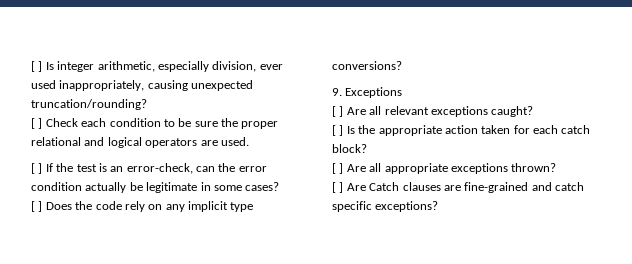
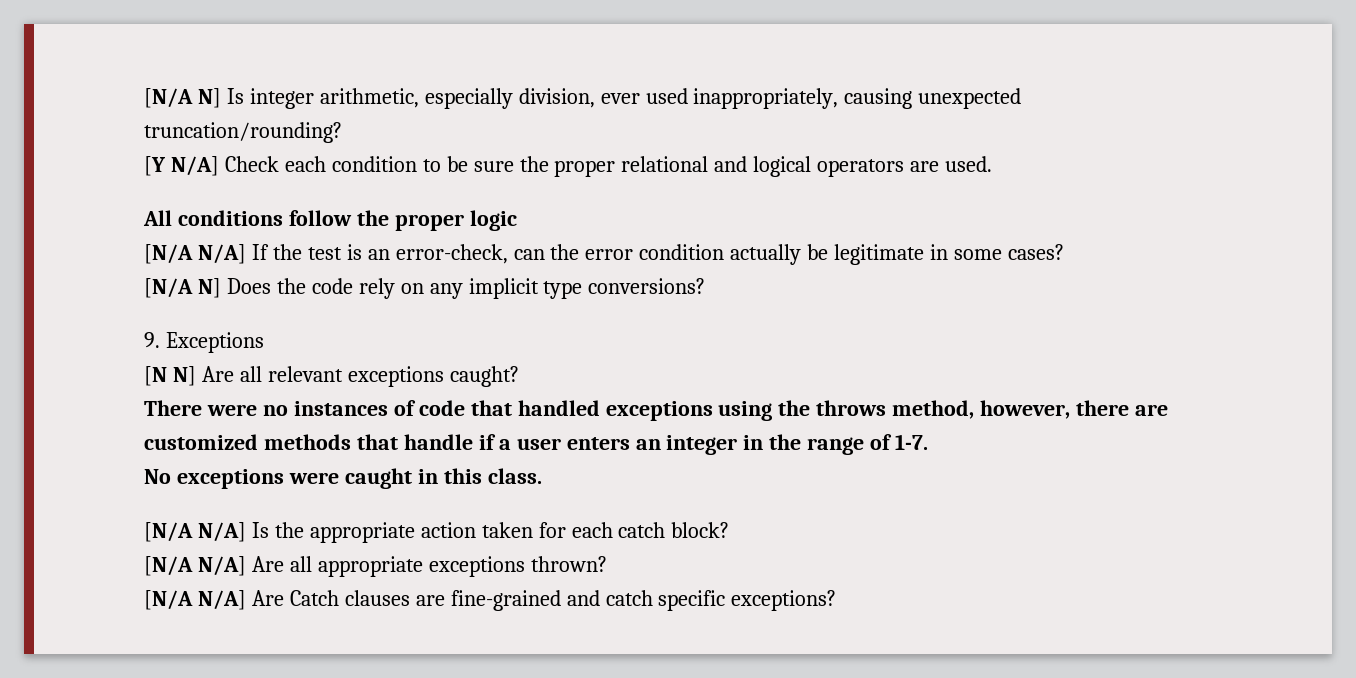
- [ ] Is integer arithmetic, especially division, ever used inappropriately, causing unexpected truncation/rounding?
+ [N/A N] Is integer arithmetic, especially division, ever used inappropriately, causing unexpected truncation/rounding?
- [ ] Check each condition to be sure the proper relational and logical operators are used.
+ [Y N/A] Check each condition to be sure the proper relational and logical operators are used.
- [ ] If the test is an error-check, can the error condition actually be legitimate in some cases?
+ All conditions follow the proper logic
+ [N/A N/A] If the test is an error-check, can the error condition actually be legitimate in some cases?
- [ ] Does the code rely on any implicit type conversions?
+ [N/A N] Does the code rely on any implicit type conversions?
- [ ] Are all relevant exceptions caught?
+ [N N] Are all relevant exceptions caught?
- [ ] Is the appropriate action taken for each catch block?
+ There were no instances of code that handled exceptions using the throws method, however, there are customized methods that handle if a user enters an integer in the range of 1-7.
+ No exceptions were caught in this class.
+ [N/A N/A] Is the appropriate action taken for each catch block?
- [ ] Are all appropriate exceptions thrown?
+ [N/A N/A] Are all appropriate exceptions thrown?
- [ ] Are Catch clauses are fine-grained and catch specific exceptions?
+ [N/A N/A] Are Catch clauses are fine-grained and catch specific exceptions?

